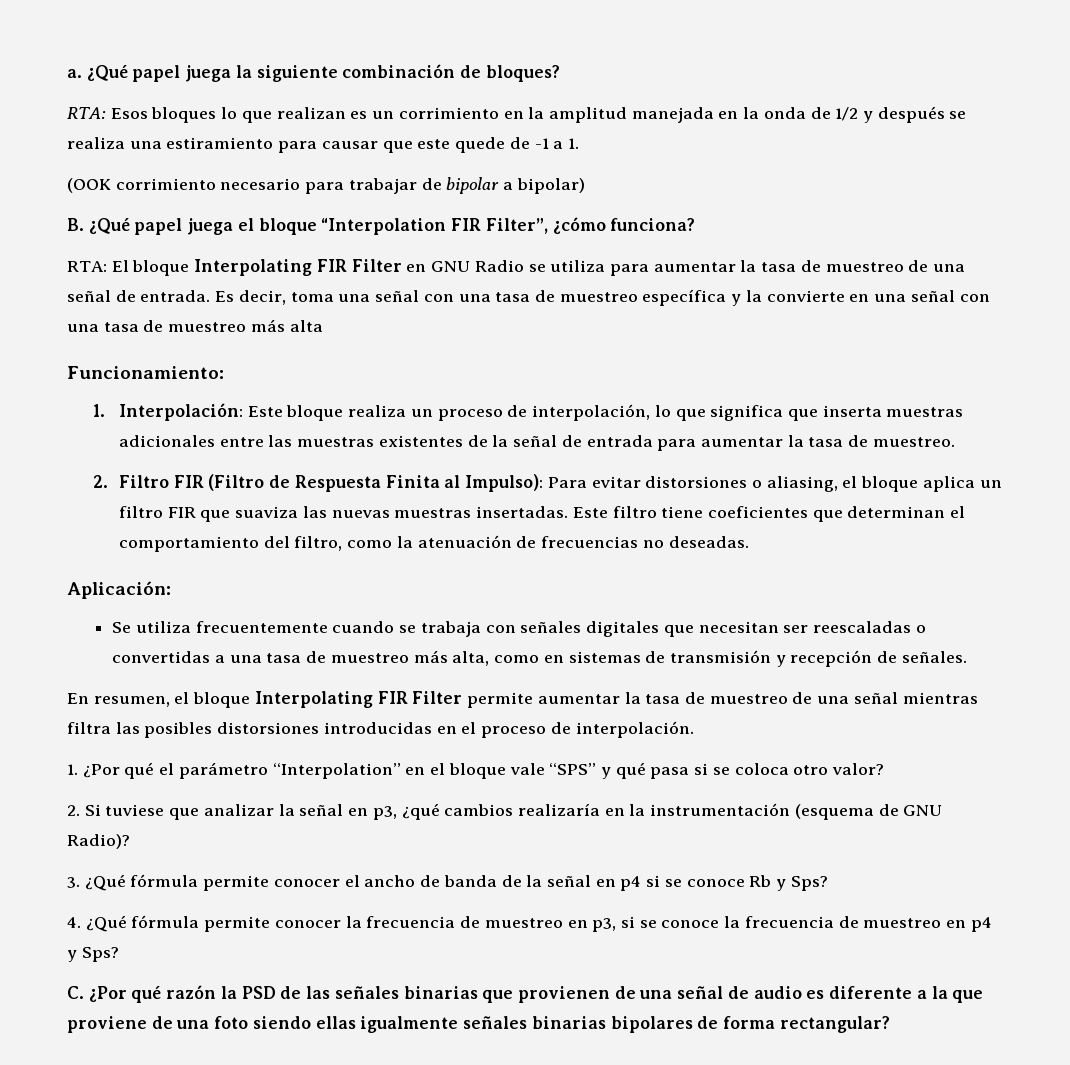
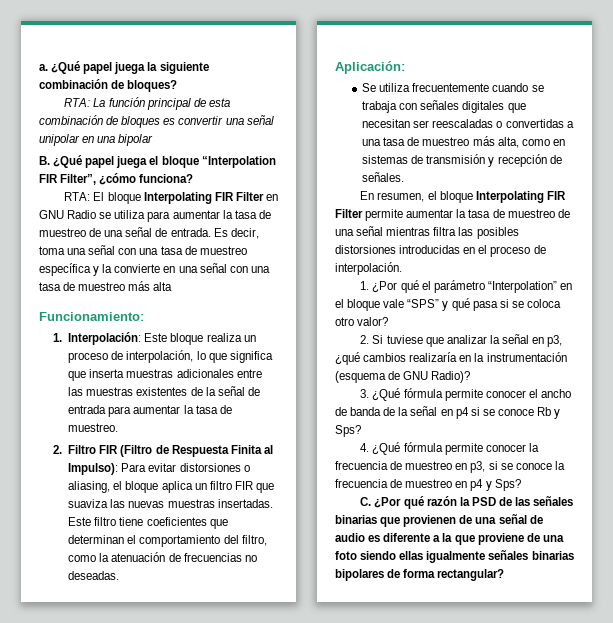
- RTA: Esos bloques lo que realizan es un corrimiento en la amplitud manejada en la onda de 1/2 y después se realiza una estiramiento para causar que este quede de -1 a 1.
- (OOK corrimiento necesario para trabajar de bipolar a bipolar)
+ RTA: La función principal de esta combinación de bloques es convertir una señal unipolar en una bipolar

